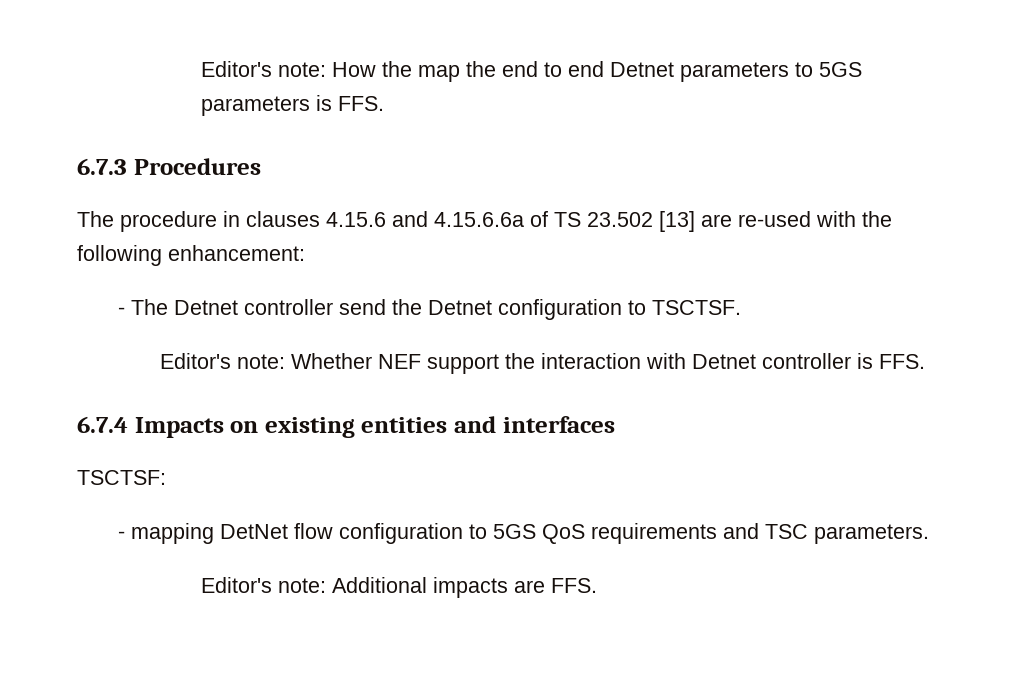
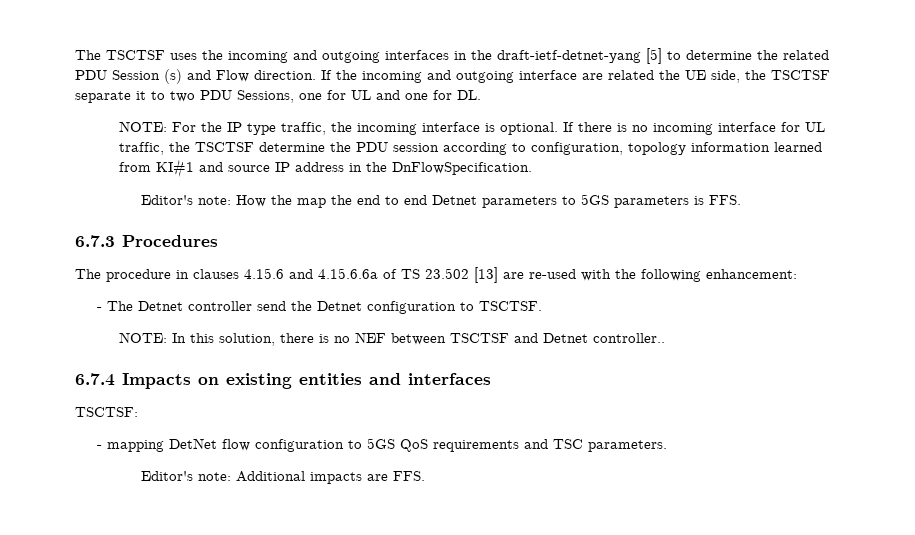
+ The TSCTSF uses the incoming and outgoing interfaces in the draft-ietf-detnet-yang [5] to determine the related PDU Session (s) and Flow direction. If the incoming and outgoing interface are related the UE side, the TSCTSF separate it to two PDU Sessions, one for UL and one for DL.
+ NOTE: For the IP type traffic, the incoming interface is optional. If there is no incoming interface for UL traffic, the TSCTSF determine the PDU session according to configuration, topology information learned from KI#1 and source IP address in the DnFlowSpecification.
- Editor's note: Whether NEF support the interaction with Detnet controller is FFS.
+ NOTE: In this solution, there is no NEF between TSCTSF and Detnet controller..

